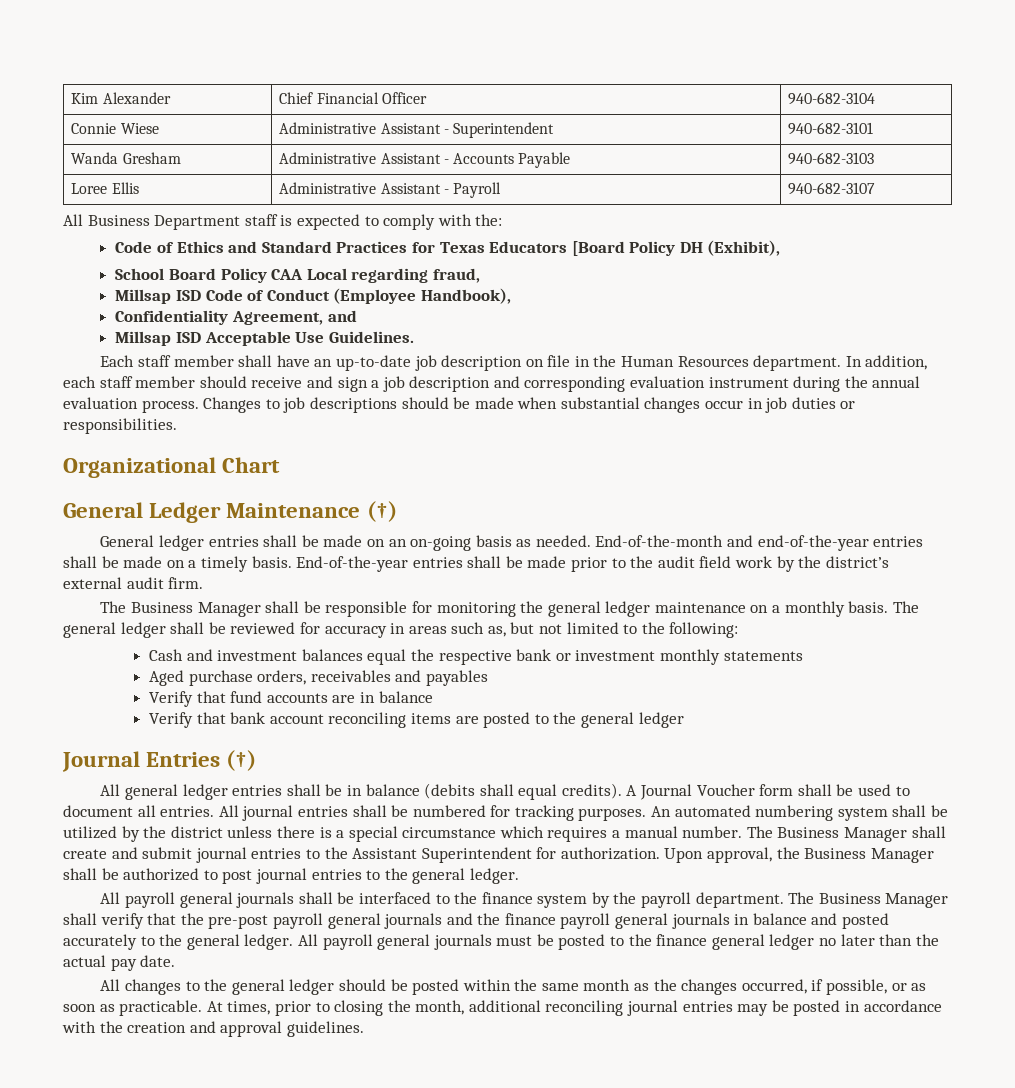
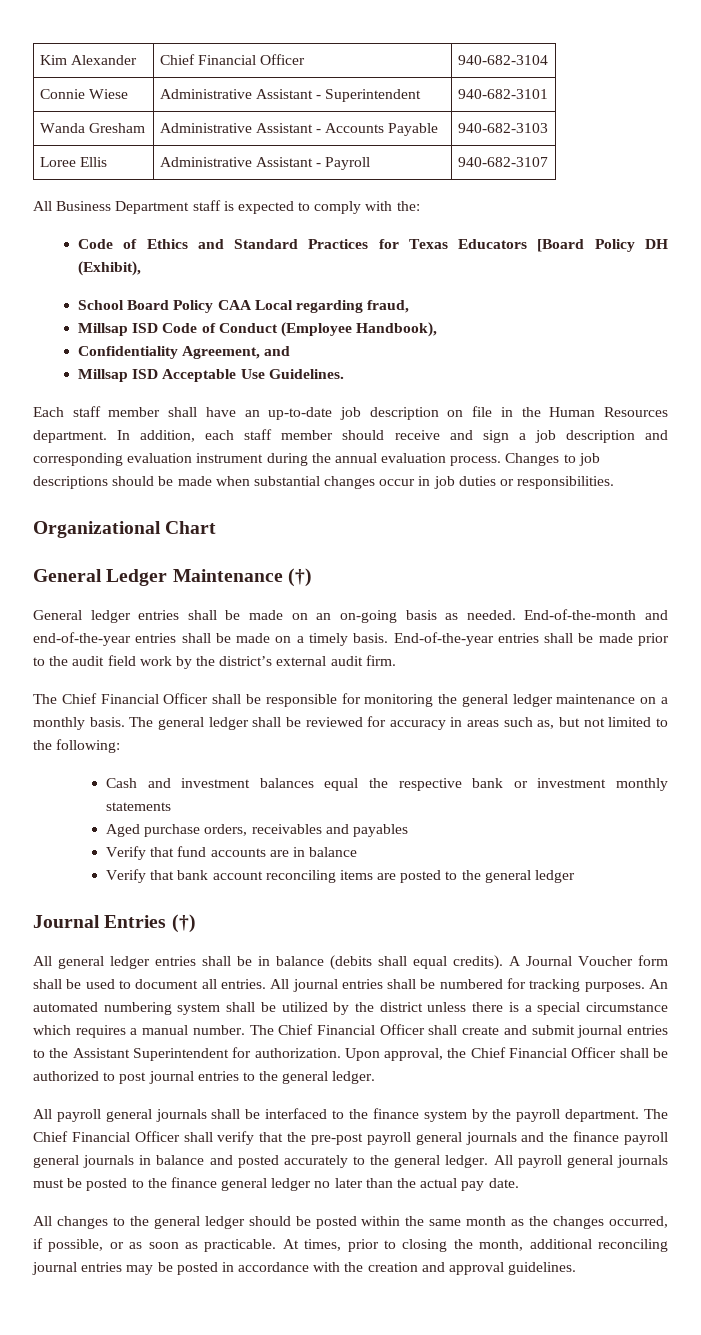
- The Business Manager shall be responsible for monitoring the general ledger maintenance on a monthly basis.
+ The Chief Financial Officer shall be responsible for monitoring the general ledger maintenance on a monthly basis.
- The Business Manager shall create and submit journal entries to the Assistant Superintendent for authorization.
+ The Chief Financial Officer shall create and submit journal entries to the Assistant Superintendent for authorization.
- Upon approval, the Business Manager shall be authorized to post journal entries to the general ledger.
+ Upon approval, the Chief Financial Officer shall be authorized to post journal entries to the general ledger.
- The Business Manager shall verify that the pre-post payroll general journals and the finance payroll general journals in balance and posted accurately to the general ledger.
+ The Chief Financial Officer shall verify that the pre-post payroll general journals and the finance payroll general journals in balance and posted accurately to the general ledger.

